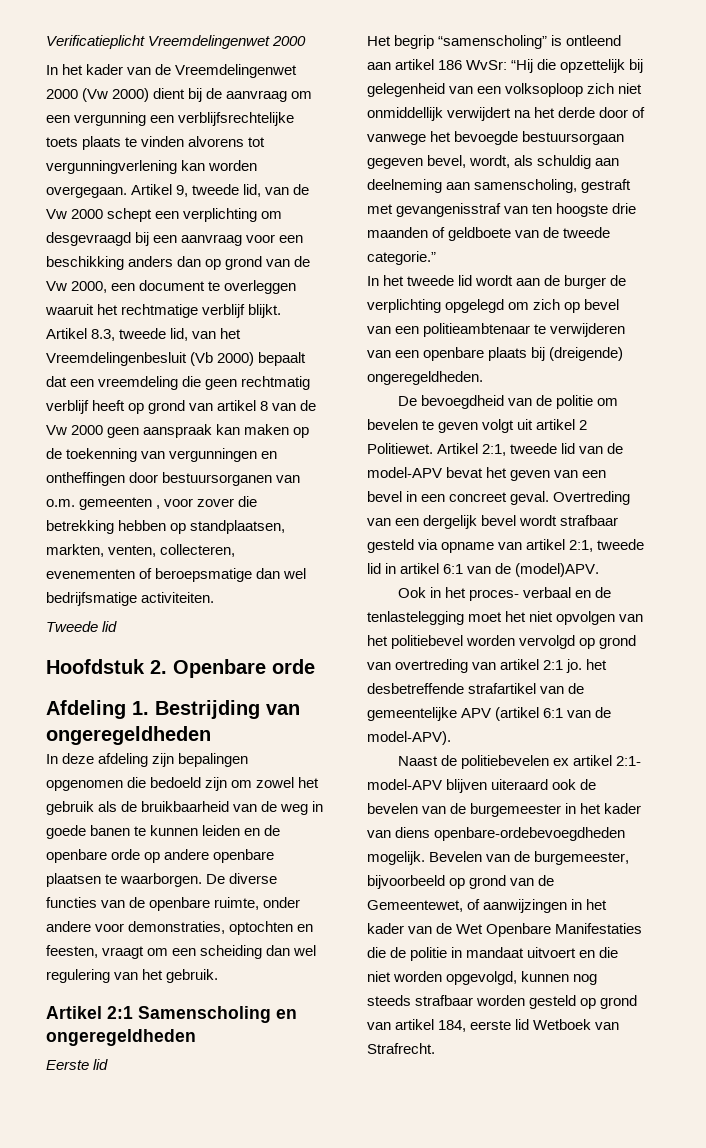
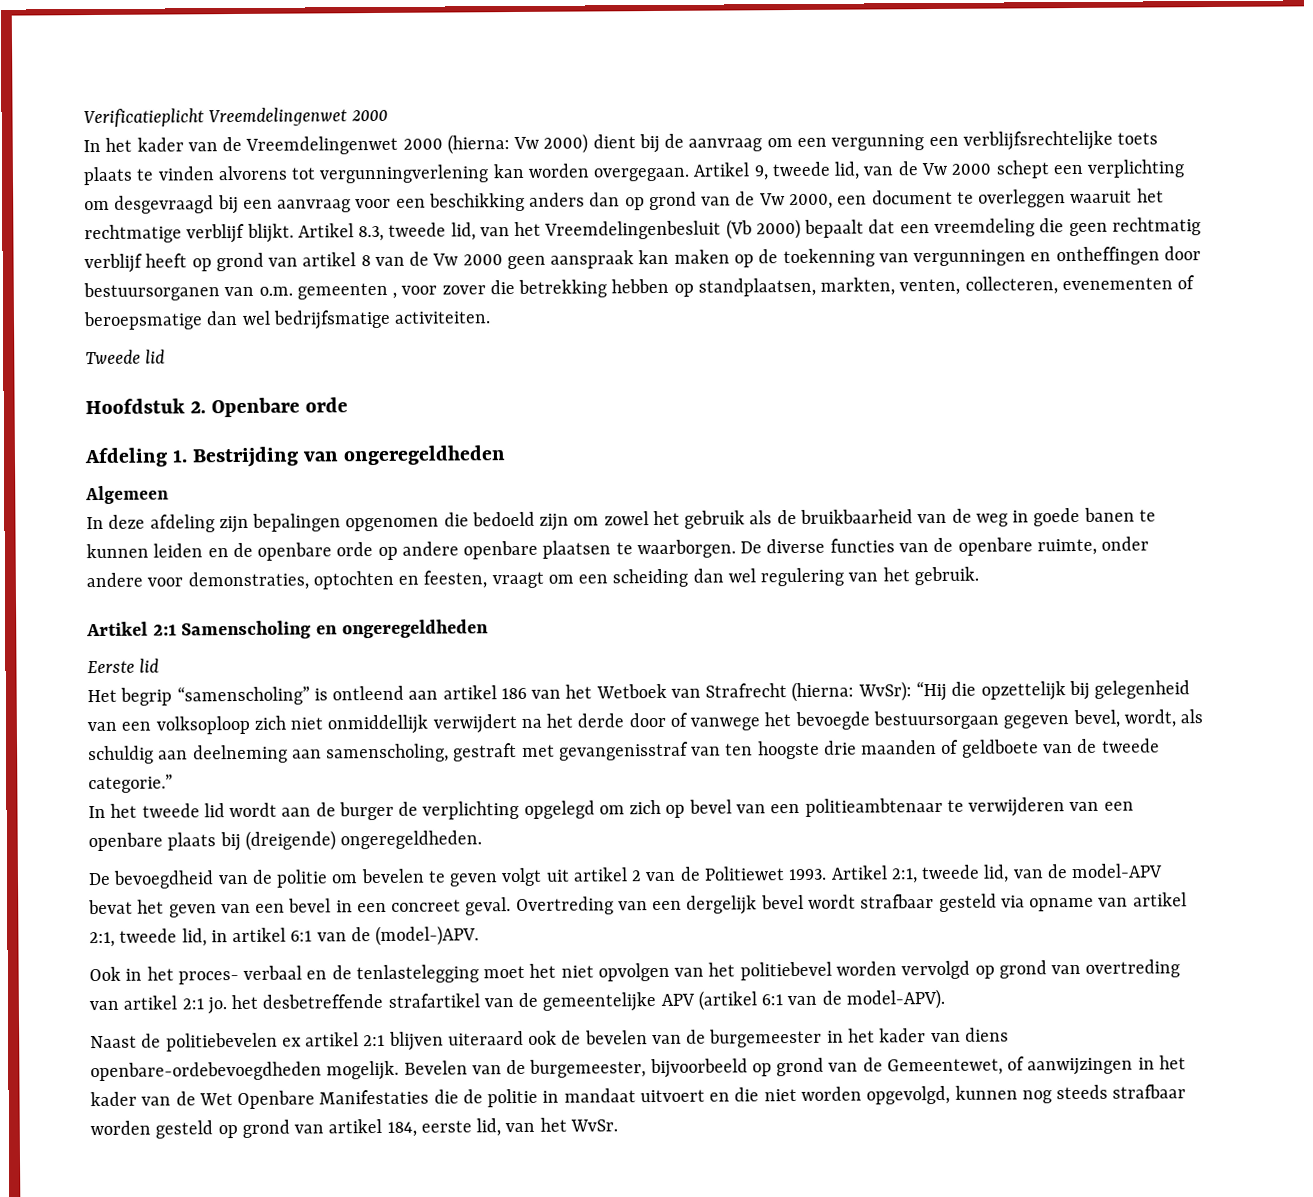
- In het kader van de Vreemdelingenwet 2000 (Vw 2000) dient bij de aanvraag om een vergunning een verblijfsrechtelijke toets plaats te vinden alvorens tot vergunningverlening kan worden overgegaan.
+ In het kader van de Vreemdelingenwet 2000 (hierna: Vw 2000) dient bij de aanvraag om een vergunning een verblijfsrechtelijke toets plaats te vinden alvorens tot vergunningverlening kan worden overgegaan.
+ Algemeen
- Het begrip “samenscholing” is ontleend aan artikel 186 WvSr: “Hij die opzettelijk bij gelegenheid van een volksoploop zich niet onmiddellijk verwijdert na het derde door of vanwege het bevoegde bestuursorgaan gegeven bevel, wordt, als schuldig aan deelneming aan samenscholing, gestraft met gevangenisstraf van ten hoogste drie maanden of geldboete van de tweede categorie.”
+ Het begrip “samenscholing” is ontleend aan artikel 186 van het Wetboek van Strafrecht (hierna: WvSr): “Hij die opzettelijk bij gelegenheid van een volksoploop zich niet onmiddellijk verwijdert na het derde door of vanwege het bevoegde bestuursorgaan gegeven bevel, wordt, als schuldig aan deelneming aan samenscholing, gestraft met gevangenisstraf van ten hoogste drie maanden of geldboete van de tweede categorie.”
- De bevoegdheid van de politie om bevelen te geven volgt uit artikel 2 Politiewet.
+ De bevoegdheid van de politie om bevelen te geven volgt uit artikel 2 van de Politiewet 1993.
- Artikel 2:1, tweede lid van de model-APV bevat het geven van een bevel in een concreet geval.
+ Artikel 2:1, tweede lid, van de model-APV bevat het geven van een bevel in een concreet geval.
- Overtreding van een dergelijk bevel wordt strafbaar gesteld via opname van artikel 2:1, tweede lid in artikel 6:1 van de (model)APV.
+ Overtreding van een dergelijk bevel wordt strafbaar gesteld via opname van artikel 2:1, tweede lid, in artikel 6:1 van de (model-)APV.
- Naast de politiebevelen ex artikel 2:1- model-APV blijven uiteraard ook de bevelen van de burgemeester in het kader van diens openbare-ordebevoegdheden mogelijk.
+ Naast de politiebevelen ex artikel 2:1 blijven uiteraard ook de bevelen van de burgemeester in het kader van diens openbare-ordebevoegdheden mogelijk.
- Bevelen van de burgemeester, bijvoorbeeld op grond van de Gemeentewet, of aanwijzingen in het kader van de Wet Openbare Manifestaties die de politie in mandaat uitvoert en die niet worden opgevolgd, kunnen nog steeds strafbaar worden gesteld op grond van artikel 184, eerste lid Wetboek van Strafrecht.
+ Bevelen van de burgemeester, bijvoorbeeld op grond van de Gemeentewet, of aanwijzingen in het kader van de Wet Openbare Manifestaties die de politie in mandaat uitvoert en die niet worden opgevolgd, kunnen nog steeds strafbaar worden gesteld op grond van artikel 184, eerste lid, van het WvSr.

